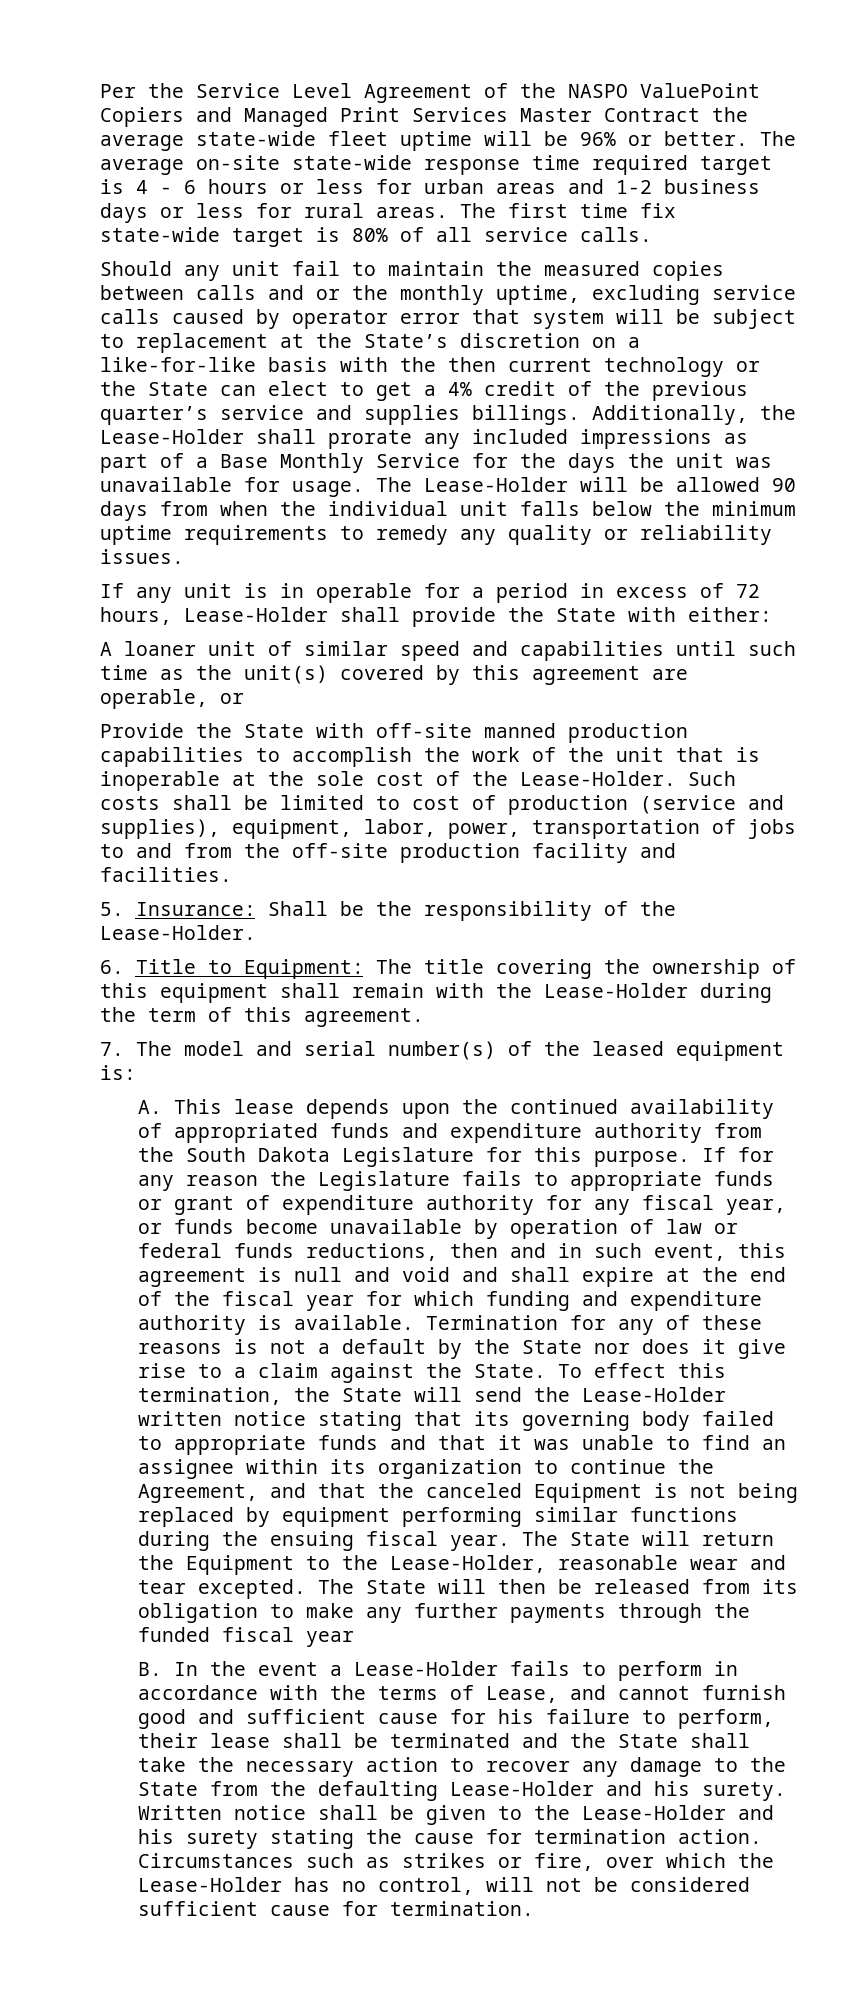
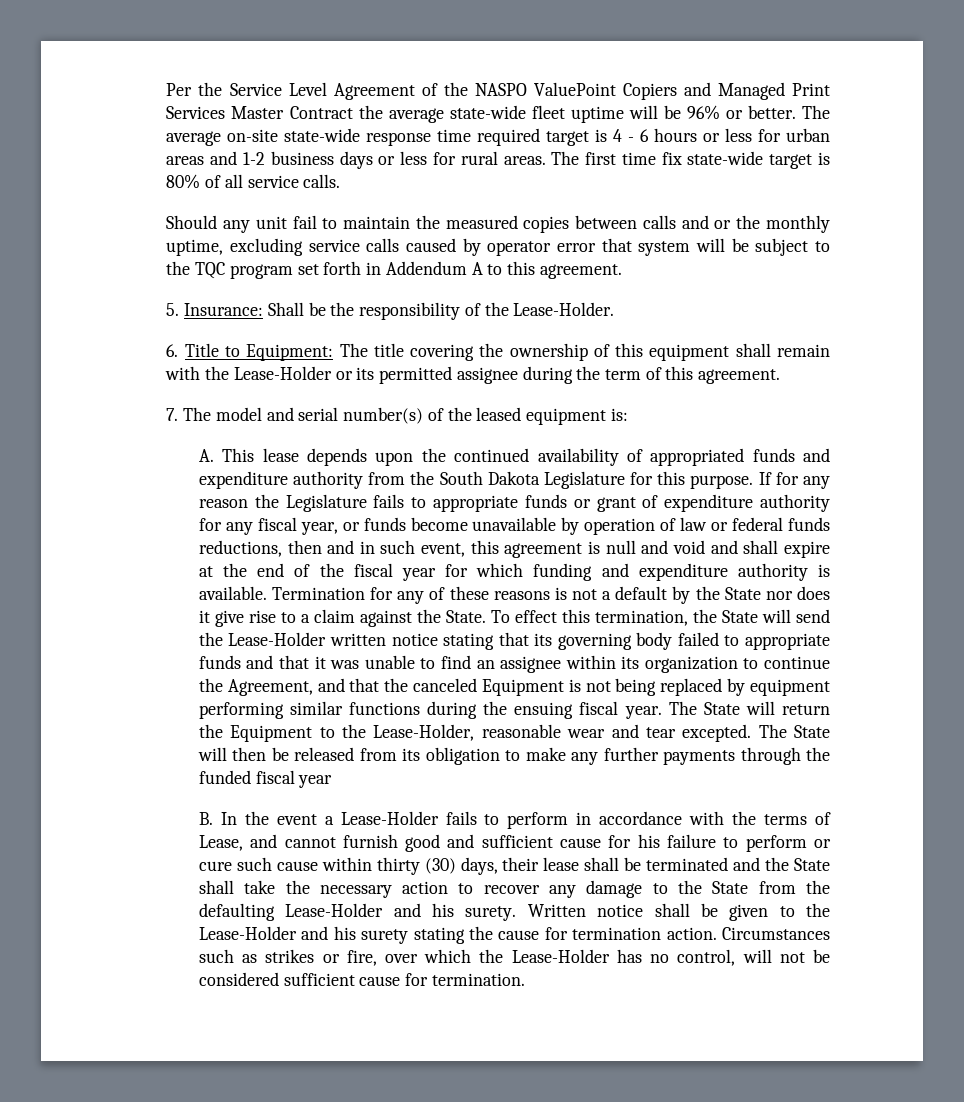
- Should any unit fail to maintain the measured copies between calls and or the monthly uptime, excluding service calls caused by operator error that system will be subject to replacement at the State’s discretion on a like-for-like basis with the then current technology or the State can elect to get a 4% credit of the previous quarter’s service and supplies billings. Additionally, the Lease-Holder shall prorate any included impressions as part of a Base Monthly Service for the days the unit was unavailable for usage. The Lease-Holder will be allowed 90 days from when the individual unit falls below the minimum uptime requirements to remedy any quality or reliability issues.
- If any unit is in operable for a period in excess of 72 hours, Lease-Holder shall provide the State with either:
- A loaner unit of similar speed and capabilities until such time as the unit(s) covered by this agreement are operable, or
- Provide the State with off-site manned production capabilities to accomplish the work of the unit that is inoperable at the sole cost of the Lease-Holder. Such costs shall be limited to cost of production (service and supplies), equipment, labor, power, transportation of jobs to and from the off-site production facility and facilities.
+ Should any unit fail to maintain the measured copies between calls and or the monthly uptime, excluding service calls caused by operator error that system will be subject to the TQC program set forth in Addendum A to this agreement.
- 6. Title to Equipment: The title covering the ownership of this equipment shall remain with the Lease-Holder during the term of this agreement.
+ 6. Title to Equipment: The title covering the ownership of this equipment shall remain with the Lease-Holder or its permitted assignee during the term of this agreement.
- B. In the event a Lease-Holder fails to perform in accordance with the terms of Lease, and cannot furnish good and sufficient cause for his failure to perform, their lease shall be terminated and the State shall take the necessary action to recover any damage to the State from the defaulting Lease-Holder and his surety.
+ B. In the event a Lease-Holder fails to perform in accordance with the terms of Lease, and cannot furnish good and sufficient cause for his failure to perform or cure such cause within thirty (30) days, their lease shall be terminated and the State shall take the necessary action to recover any damage to the State from the defaulting Lease-Holder and his surety.

